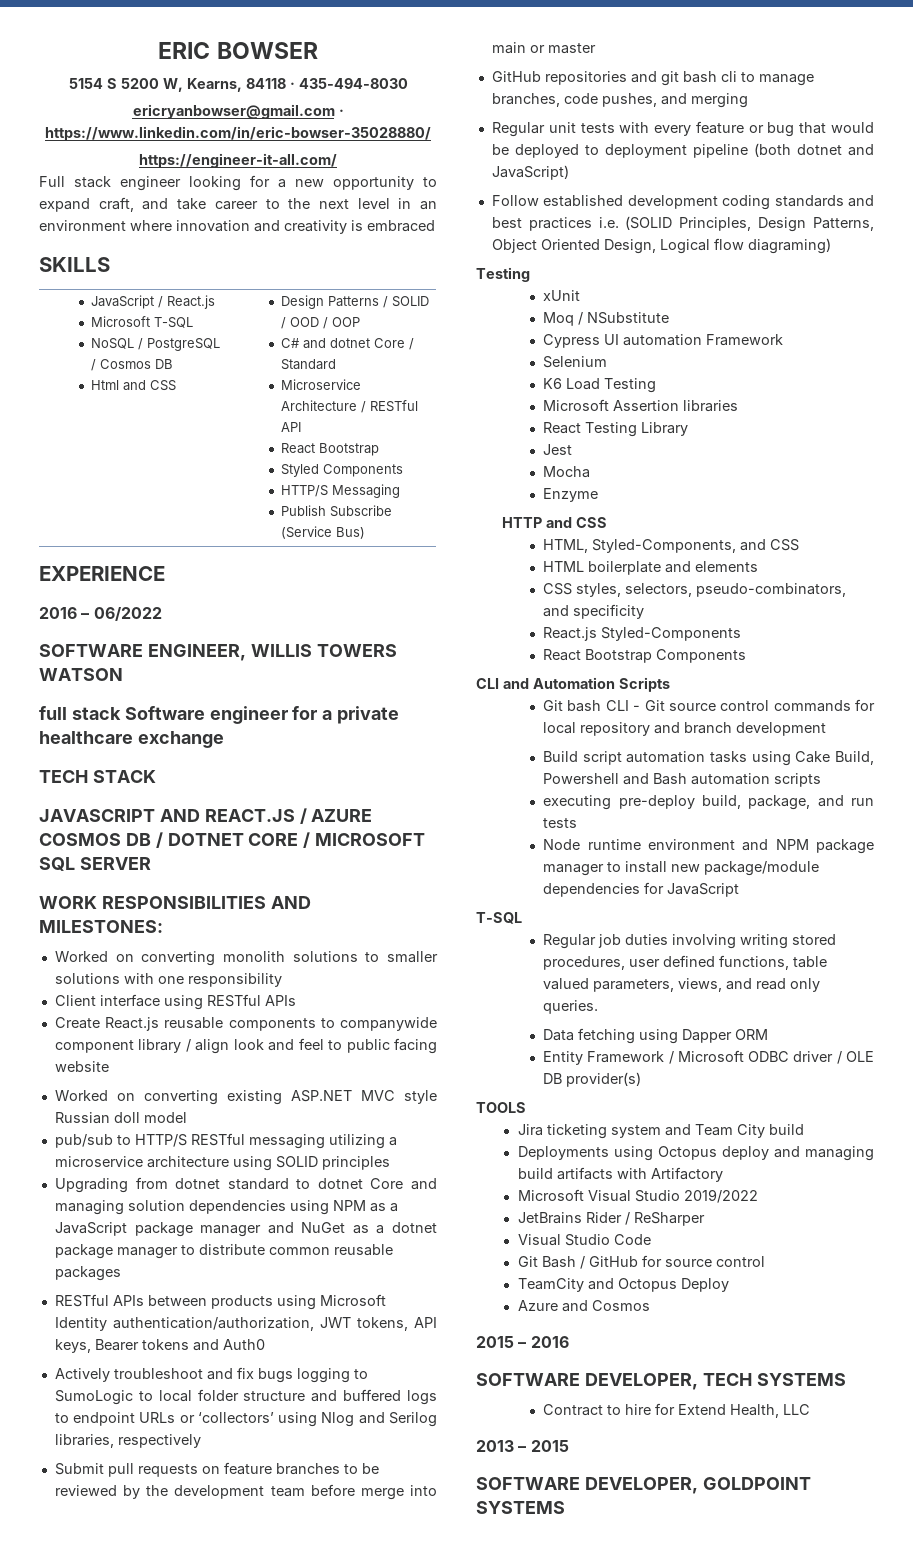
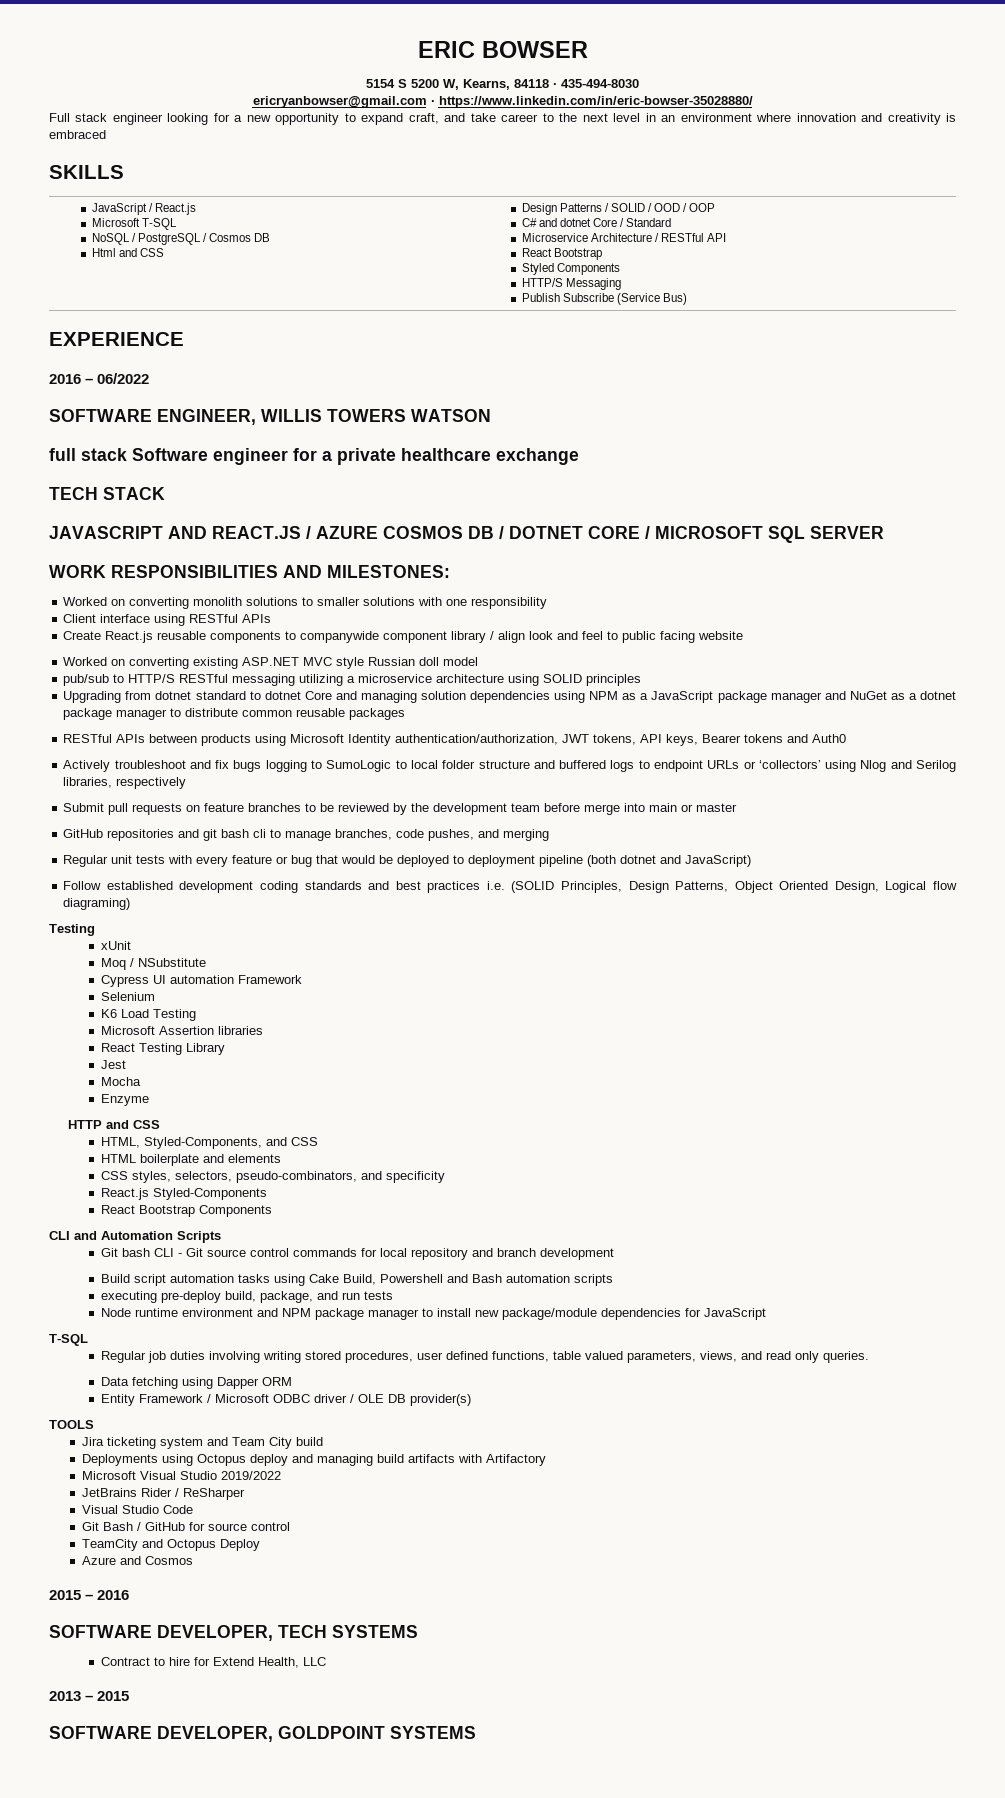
- https://engineer-it-all.com/

